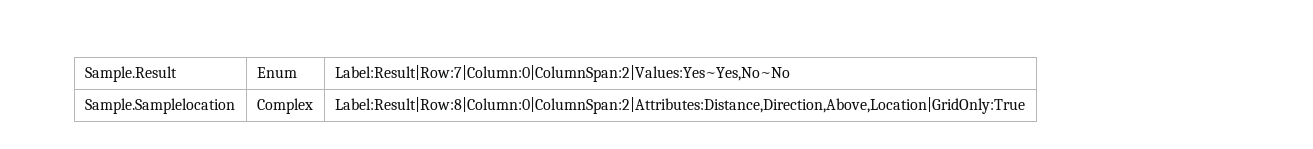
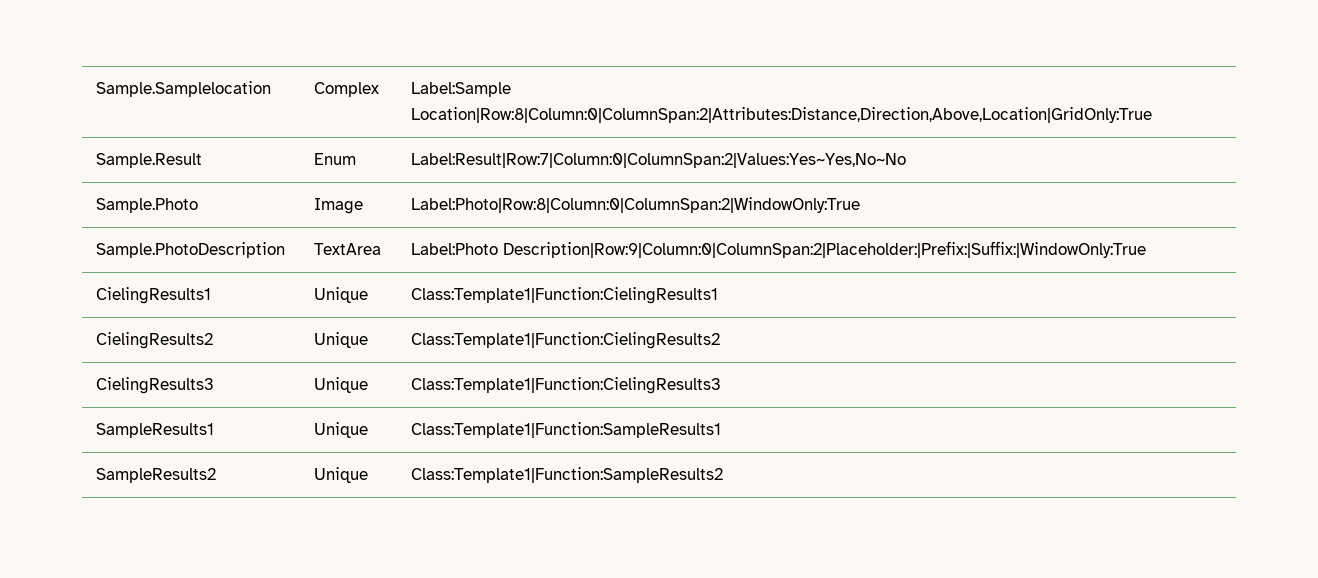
+ Sample.Samplelocation | Complex | Label:Sample Location|Row:8|Column:0|ColumnSpan:2|Attributes:Distance,Direction,Above,Location|GridOnly:True
- Sample.Samplelocation | Complex | Label:Result|Row:8|Column:0|ColumnSpan:2|Attributes:Distance,Direction,Above,Location|GridOnly:True
+ Sample.Photo | Image | Label:Photo|Row:8|Column:0|ColumnSpan:2|WindowOnly:True
+ Sample.PhotoDescription | TextArea | Label:Photo Description|Row:9|Column:0|ColumnSpan:2|Placeholder:|Prefix:|Suffix:|WindowOnly:True
+ CielingResults1 | Unique | Class:Template1|Function:CielingResults1
+ CielingResults2 | Unique | Class:Template1|Function:CielingResults2
+ CielingResults3 | Unique | Class:Template1|Function:CielingResults3
+ SampleResults1 | Unique | Class:Template1|Function:SampleResults1
+ SampleResults2 | Unique | Class:Template1|Function:SampleResults2

